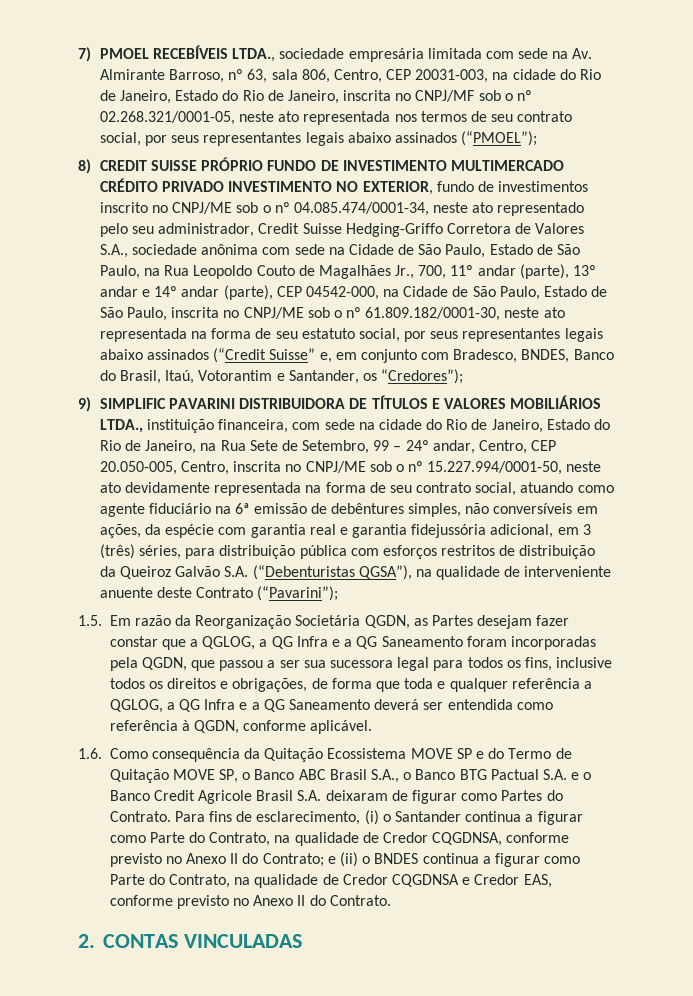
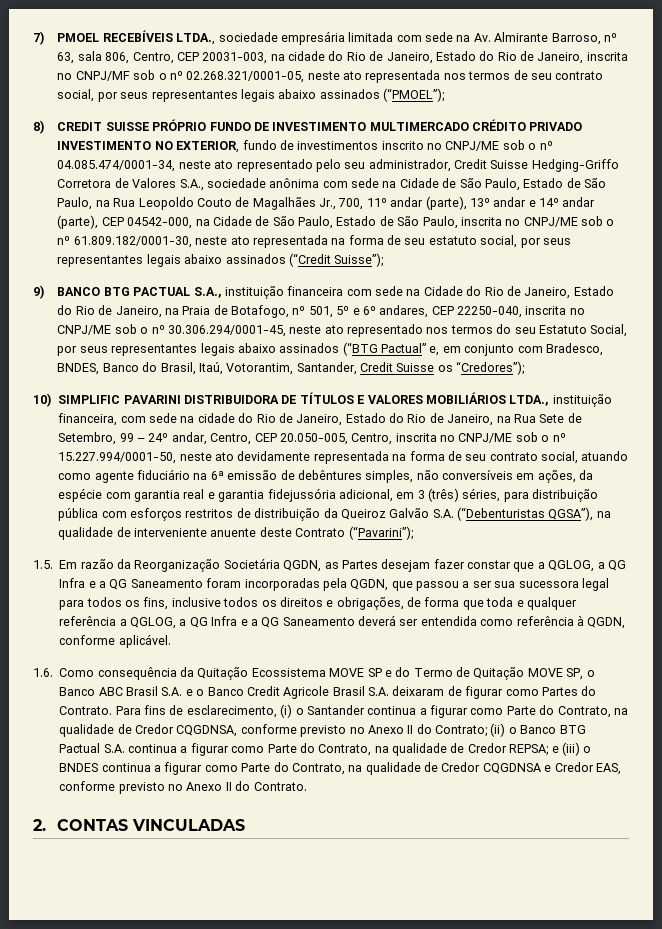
- 8) CREDIT SUISSE PRÓPRIO FUNDO DE INVESTIMENTO MULTIMERCADO CRÉDITO PRIVADO INVESTIMENTO NO EXTERIOR, fundo de investimentos inscrito no CNPJ/ME sob o nº 04.085.474/0001-34, neste ato representado pelo seu administrador, Credit Suisse Hedging-Griffo Corretora de Valores S.A., sociedade anônima com sede na Cidade de São Paulo, Estado de São Paulo, na Rua Leopoldo Couto de Magalhães Jr., 700, 11º andar (parte), 13º andar e 14º andar (parte), CEP 04542-000, na Cidade de São Paulo, Estado de São Paulo, inscrita no CNPJ/ME sob o nº 61.809.182/0001-30, neste ato representada na forma de seu estatuto social, por seus representantes legais abaixo assinados (“Credit Suisse” e, em conjunto com Bradesco, BNDES, Banco do Brasil, Itaú, Votorantim e Santander, os “Credores”);
+ 8) CREDIT SUISSE PRÓPRIO FUNDO DE INVESTIMENTO MULTIMERCADO CRÉDITO PRIVADO INVESTIMENTO NO EXTERIOR, fundo de investimentos inscrito no CNPJ/ME sob o nº 04.085.474/0001-34, neste ato representado pelo seu administrador, Credit Suisse Hedging-Griffo Corretora de Valores S.A., sociedade anônima com sede na Cidade de São Paulo, Estado de São Paulo, na Rua Leopoldo Couto de Magalhães Jr., 700, 11º andar (parte), 13º andar e 14º andar (parte), CEP 04542-000, na Cidade de São Paulo, Estado de São Paulo, inscrita no CNPJ/ME sob o nº 61.809.182/0001-30, neste ato representada na forma de seu estatuto social, por seus representantes legais abaixo assinados (“Credit Suisse”);
+ 9) BANCO BTG PACTUAL S.A., instituição financeira com sede na Cidade do Rio de Janeiro, Estado do Rio de Janeiro, na Praia de Botafogo, nº 501, 5º e 6º andares, CEP 22250-040, inscrita no CNPJ/ME sob o nº 30.306.294/0001-45, neste ato representado nos termos do seu Estatuto Social, por seus representantes legais abaixo assinados (“BTG Pactual” e, em conjunto com Bradesco, BNDES, Banco do Brasil, Itaú, Votorantim, Santander, Credit Suisse os “Credores”);
- 9) SIMPLIFIC PAVARINI DISTRIBUIDORA DE TÍTULOS E VALORES MOBILIÁRIOS LTDA., instituição financeira, com sede na cidade do Rio de Janeiro, Estado do Rio de Janeiro, na Rua Sete de Setembro, 99 – 24º andar, Centro, CEP 20.050-005, Centro, inscrita no CNPJ/ME sob o nº 15.227.994/0001-50, neste ato devidamente representada na forma de seu contrato social, atuando como agente fiduciário na 6ª emissão de debêntures simples, não conversíveis em ações, da espécie com garantia real e garantia fidejussória adicional, em 3 (três) séries, para distribuição pública com esforços restritos de distribuição da Queiroz Galvão S.A. (“Debenturistas QGSA”), na qualidade de interveniente anuente deste Contrato (“Pavarini”);
+ 10) SIMPLIFIC PAVARINI DISTRIBUIDORA DE TÍTULOS E VALORES MOBILIÁRIOS LTDA., instituição financeira, com sede na cidade do Rio de Janeiro, Estado do Rio de Janeiro, na Rua Sete de Setembro, 99 – 24º andar, Centro, CEP 20.050-005, Centro, inscrita no CNPJ/ME sob o nº 15.227.994/0001-50, neste ato devidamente representada na forma de seu contrato social, atuando como agente fiduciário na 6ª emissão de debêntures simples, não conversíveis em ações, da espécie com garantia real e garantia fidejussória adicional, em 3 (três) séries, para distribuição pública com esforços restritos de distribuição da Queiroz Galvão S.A. (“Debenturistas QGSA”), na qualidade de interveniente anuente deste Contrato (“Pavarini”);
- 1.6. Como consequência da Quitação Ecossistema MOVE SP e do Termo de Quitação MOVE SP, o Banco ABC Brasil S.A., o Banco BTG Pactual S.A. e o Banco Credit Agricole Brasil S.A. deixaram de figurar como Partes do Contrato.
+ 1.6. Como consequência da Quitação Ecossistema MOVE SP e do Termo de Quitação MOVE SP, o Banco ABC Brasil S.A. e o Banco Credit Agricole Brasil S.A. deixaram de figurar como Partes do Contrato.
- Para fins de esclarecimento, (i) o Santander continua a figurar como Parte do Contrato, na qualidade de Credor CQGDNSA, conforme previsto no Anexo II do Contrato; e (ii) o BNDES continua a figurar como Parte do Contrato, na qualidade de Credor CQGDNSA e Credor EAS, conforme previsto no Anexo II do Contrato.
+ Para fins de esclarecimento, (i) o Santander continua a figurar como Parte do Contrato, na qualidade de Credor CQGDNSA, conforme previsto no Anexo II do Contrato; (ii) o Banco BTG Pactual S.A. continua a figurar como Parte do Contrato, na qualidade de Credor REPSA; e (iii) o BNDES continua a figurar como Parte do Contrato, na qualidade de Credor CQGDNSA e Credor EAS, conforme previsto no Anexo II do Contrato.

